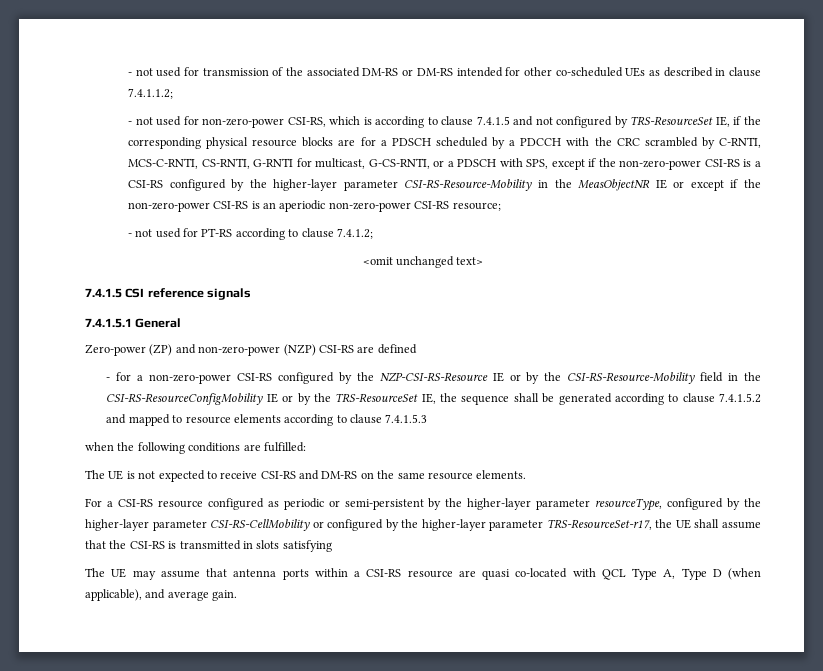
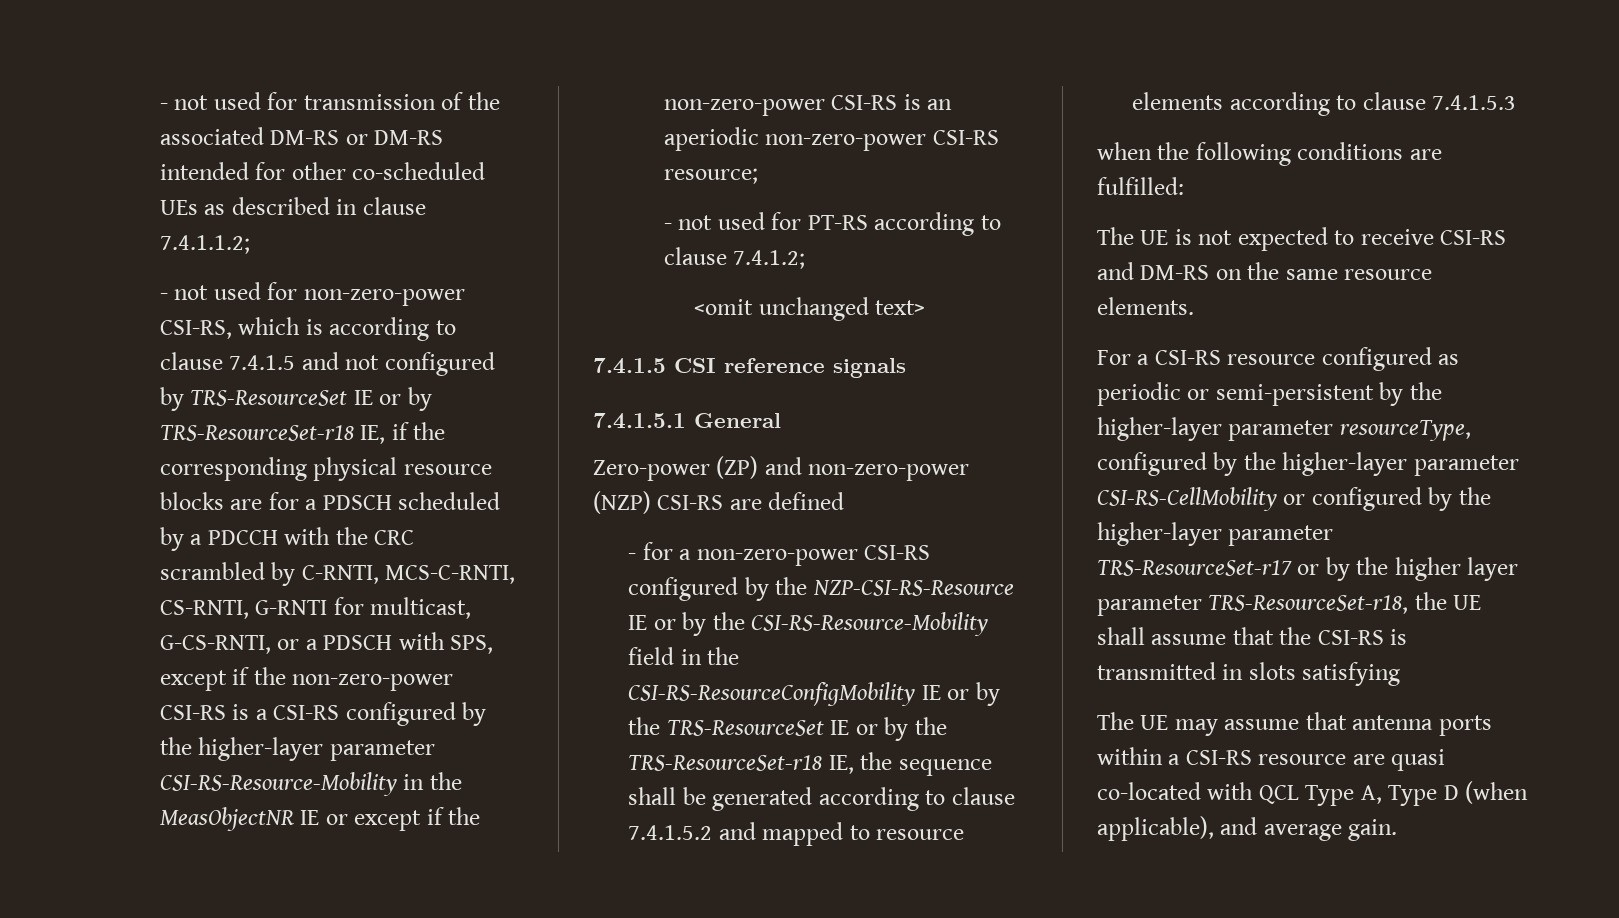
- - not used for non-zero-power CSI-RS, which is according to clause 7.4.1.5 and not configured by TRS-ResourceSet IE, if the corresponding physical resource blocks are for a PDSCH scheduled by a PDCCH with the CRC scrambled by C-RNTI, MCS-C-RNTI, CS-RNTI, G-RNTI for multicast, G-CS-RNTI, or a PDSCH with SPS, except if the non-zero-power CSI-RS is a CSI-RS configured by the higher-layer parameter CSI-RS-Resource-Mobility in the MeasObjectNR IE or except if the non-zero-power CSI-RS is an aperiodic non-zero-power CSI-RS resource;
+ - not used for non-zero-power CSI-RS, which is according to clause 7.4.1.5 and not configured by TRS-ResourceSet IE or by TRS-ResourceSet-r18 IE, if the corresponding physical resource blocks are for a PDSCH scheduled by a PDCCH with the CRC scrambled by C-RNTI, MCS-C-RNTI, CS-RNTI, G-RNTI for multicast, G-CS-RNTI, or a PDSCH with SPS, except if the non-zero-power CSI-RS is a CSI-RS configured by the higher-layer parameter CSI-RS-Resource-Mobility in the MeasObjectNR IE or except if the non-zero-power CSI-RS is an aperiodic non-zero-power CSI-RS resource;
- - for a non-zero-power CSI-RS configured by the NZP-CSI-RS-Resource IE or by the CSI-RS-Resource-Mobility field in the CSI-RS-ResourceConfigMobility IE or by the TRS-ResourceSet IE, the sequence shall be generated according to clause 7.4.1.5.2 and mapped to resource elements according to clause 7.4.1.5.3
+ - for a non-zero-power CSI-RS configured by the NZP-CSI-RS-Resource IE or by the CSI-RS-Resource-Mobility field in the CSI-RS-ResourceConfigMobility IE or by the TRS-ResourceSet IE or by the TRS-ResourceSet-r18 IE, the sequence shall be generated according to clause 7.4.1.5.2 and mapped to resource elements according to clause 7.4.1.5.3
- For a CSI-RS resource configured as periodic or semi-persistent by the higher-layer parameter resourceType, configured by the higher-layer parameter CSI-RS-CellMobility or configured by the higher-layer parameter TRS-ResourceSet-r17, the UE shall assume that the CSI-RS is transmitted in slots satisfying
+ For a CSI-RS resource configured as periodic or semi-persistent by the higher-layer parameter resourceType, configured by the higher-layer parameter CSI-RS-CellMobility or configured by the higher-layer parameter TRS-ResourceSet-r17 or by the higher layer parameter TRS-ResourceSet-r18, the UE shall assume that the CSI-RS is transmitted in slots satisfying

